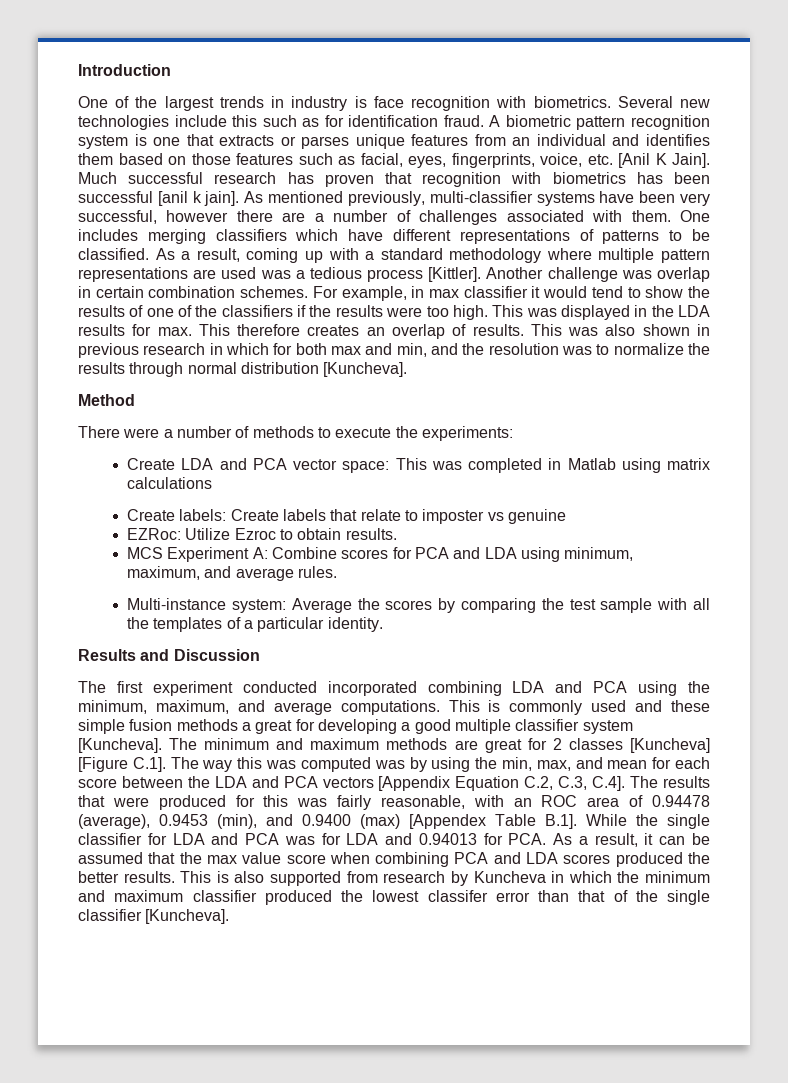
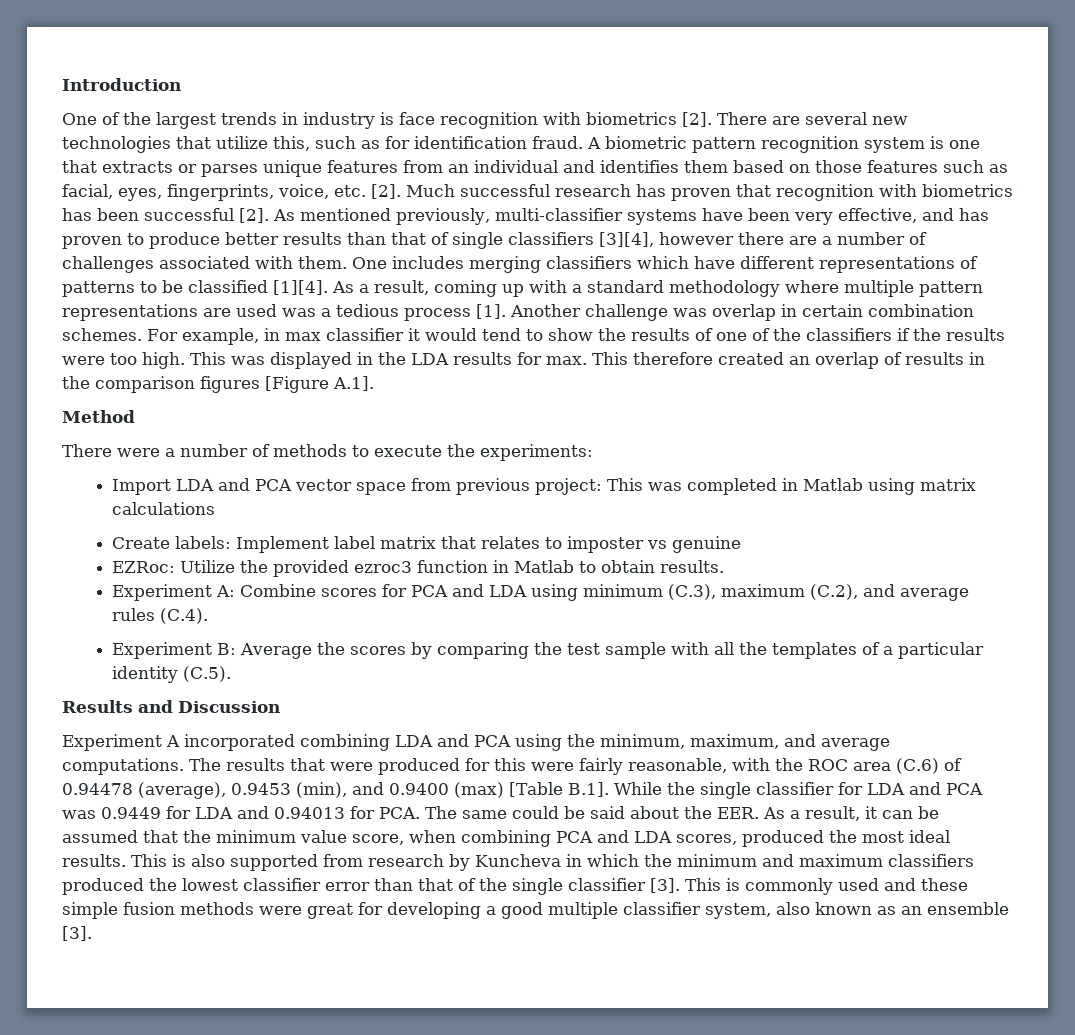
- One of the largest trends in industry is face recognition with biometrics. Several new technologies include this such as for identification fraud.
+ One of the largest trends in industry is face recognition with biometrics [2]. There are several new technologies that utilize this, such as for identification fraud.
- A biometric pattern recognition system is one that extracts or parses unique features from an individual and identifies them based on those features such as facial, eyes, fingerprints, voice, etc. [Anil K Jain].
+ A biometric pattern recognition system is one that extracts or parses unique features from an individual and identifies them based on those features such as facial, eyes, fingerprints, voice, etc. [2].
- Much successful research has proven that recognition with biometrics has been successful [anil k jain].
+ Much successful research has proven that recognition with biometrics has been successful [2].
- As mentioned previously, multi-classifier systems have been very successful, however there are a number of challenges associated with them.
+ As mentioned previously, multi-classifier systems have been very effective, and has proven to produce better results than that of single classifiers [3][4], however there are a number of challenges associated with them.
- One includes merging classifiers which have different representations of patterns to be classified.
+ One includes merging classifiers which have different representations of patterns to be classified [1][4].
- As a result, coming up with a standard methodology where multiple pattern representations are used was a tedious process [Kittler].
+ As a result, coming up with a standard methodology where multiple pattern representations are used was a tedious process [1].
- This was displayed in the LDA results for max. This therefore creates an overlap of results. This was also shown in previous research in which for both max and min, and the resolution was to normalize the results through normal distribution [Kuncheva].
+ This was displayed in the LDA results for max. This therefore created an overlap of results in the comparison figures [Figure A.1].
- Create LDA and PCA vector space: This was completed in Matlab using matrix calculations
+ Import LDA and PCA vector space from previous project: This was completed in Matlab using matrix calculations
- Create labels: Create labels that relate to imposter vs genuine
+ Create labels: Implement label matrix that relates to imposter vs genuine
- EZRoc: Utilize Ezroc to obtain results.
+ EZRoc: Utilize the provided ezroc3 function in Matlab to obtain results.
- MCS Experiment A: Combine scores for PCA and LDA using minimum, maximum, and average rules.
- Multi-instance system: Average the scores by comparing the test sample with all the templates of a particular identity.
+ Experiment A: Combine scores for PCA and LDA using minimum (C.3), maximum (C.2), and average rules (C.4).
+ Experiment B: Average the scores by comparing the test sample with all the templates of a particular identity (C.5).
- The first experiment conducted incorporated combining LDA and PCA using the minimum, maximum, and average computations.
+ Experiment A incorporated combining LDA and PCA using the minimum, maximum, and average computations.
- This is commonly used and these simple fusion methods a great for developing a good multiple classifier system [Kuncheva]. The minimum and maximum methods are great for 2 classes [Kuncheva] [Figure C.1]. The way this was computed was by using the min, max, and mean for each score between the LDA and PCA vectors [Appendix Equation C.2, C.3, C.4]. The results that were produced for this was fairly reasonable, with an ROC area of 0.94478 (average), 0.9453 (min), and 0.9400 (max) [Appendex Table B.1]. While the single classifier for LDA and PCA was for LDA and 0.94013 for PCA. As a result, it can be assumed that the max value score when combining PCA and LDA scores produced the better results.
+ The results that were produced for this were fairly reasonable, with the ROC area (C.6) of 0.94478 (average), 0.9453 (min), and 0.9400 (max) [Table B.1]. While the single classifier for LDA and PCA was 0.9449 for LDA and 0.94013 for PCA. The same could be said about the EER. As a result, it can be assumed that the minimum value score, when combining PCA and LDA scores, produced the most ideal results.
- This is also supported from research by Kuncheva in which the minimum and maximum classifier produced the lowest classifer error than that of the single classifier [Kuncheva].
+ This is also supported from research by Kuncheva in which the minimum and maximum classifiers produced the lowest classifier error than that of the single classifier [3]. This is commonly used and these simple fusion methods were great for developing a good multiple classifier system, also known as an ensemble [3].

